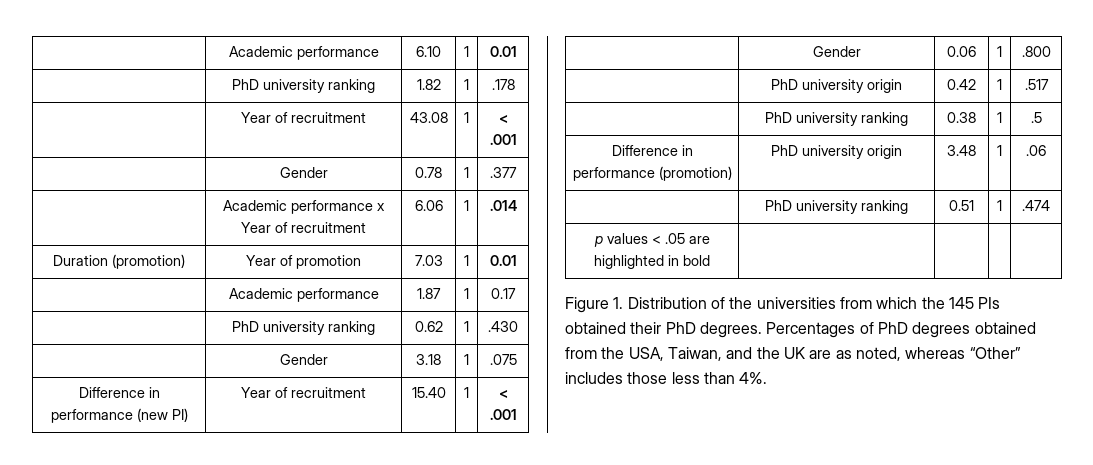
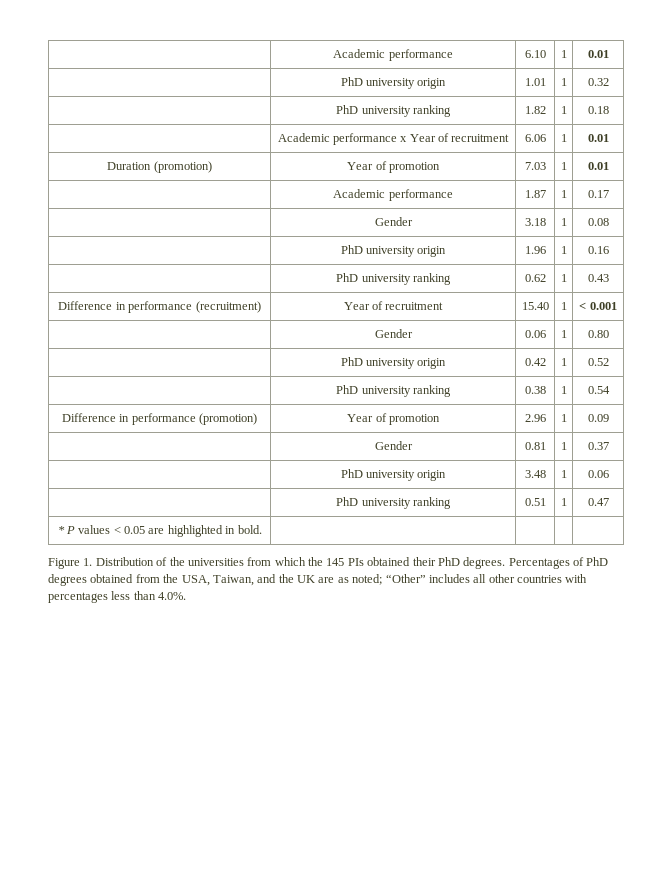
+ | PhD university origin | 1.01 | 1 | 0.32
- | PhD university ranking | 1.82 | 1 | .178
- | Year of recruitment | 43.08 | 1 | < .001
- | Gender | 0.78 | 1 | .377
+ | PhD university ranking | 1.82 | 1 | 0.18
- | Academic performance x Year of recruitment | 6.06 | 1 | .014
+ | Academic performance x Year of recruitment | 6.06 | 1 | 0.01
+ | Gender | 3.18 | 1 | 0.08
+ | PhD university origin | 1.96 | 1 | 0.16
- | PhD university ranking | 0.62 | 1 | .430
- | Gender | 3.18 | 1 | .075
- Difference in performance (new PI) | Year of recruitment | 15.40 | 1 | < .001
+ | PhD university ranking | 0.62 | 1 | 0.43
+ Difference in performance (recruitment) | Year of recruitment | 15.40 | 1 | < 0.001
- | Gender | 0.06 | 1 | .800
+ | Gender | 0.06 | 1 | 0.80
- | PhD university origin | 0.42 | 1 | .517
+ | PhD university origin | 0.42 | 1 | 0.52
- | PhD university ranking | 0.38 | 1 | .5
+ | PhD university ranking | 0.38 | 1 | 0.54
- Difference in performance (promotion) | PhD university origin | 3.48 | 1 | .06
+ Difference in performance (promotion) | Year of promotion | 2.96 | 1 | 0.09
+ | Gender | 0.81 | 1 | 0.37
+ | PhD university origin | 3.48 | 1 | 0.06
- | PhD university ranking | 0.51 | 1 | .474
- p values < .05 are highlighted in bold | | | |
+ | PhD university ranking | 0.51 | 1 | 0.47
+ * P values < 0.05 are highlighted in bold. | | | |
- Percentages of PhD degrees obtained from the USA, Taiwan, and the UK are as noted, whereas “Other” includes those less than 4%.
+ Percentages of PhD degrees obtained from the USA, Taiwan, and the UK are as noted; “Other” includes all other countries with percentages less than 4.0%.

